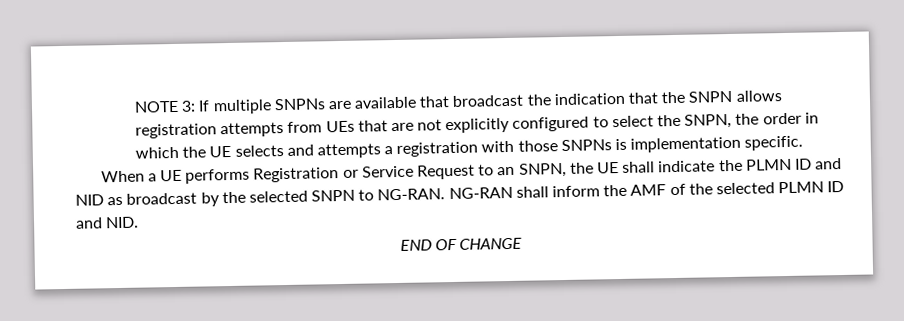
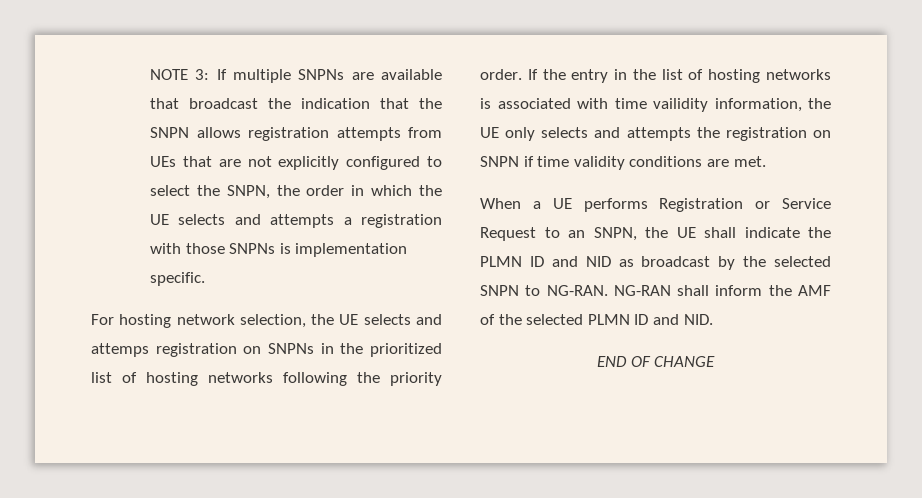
+ For hosting network selection, the UE selects and attemps registration on SNPNs in the prioritized list of hosting networks following the priority order. If the entry in the list of hosting networks is associated with time vailidity information, the UE only selects and attempts the registration on SNPN if time validity conditions are met.

